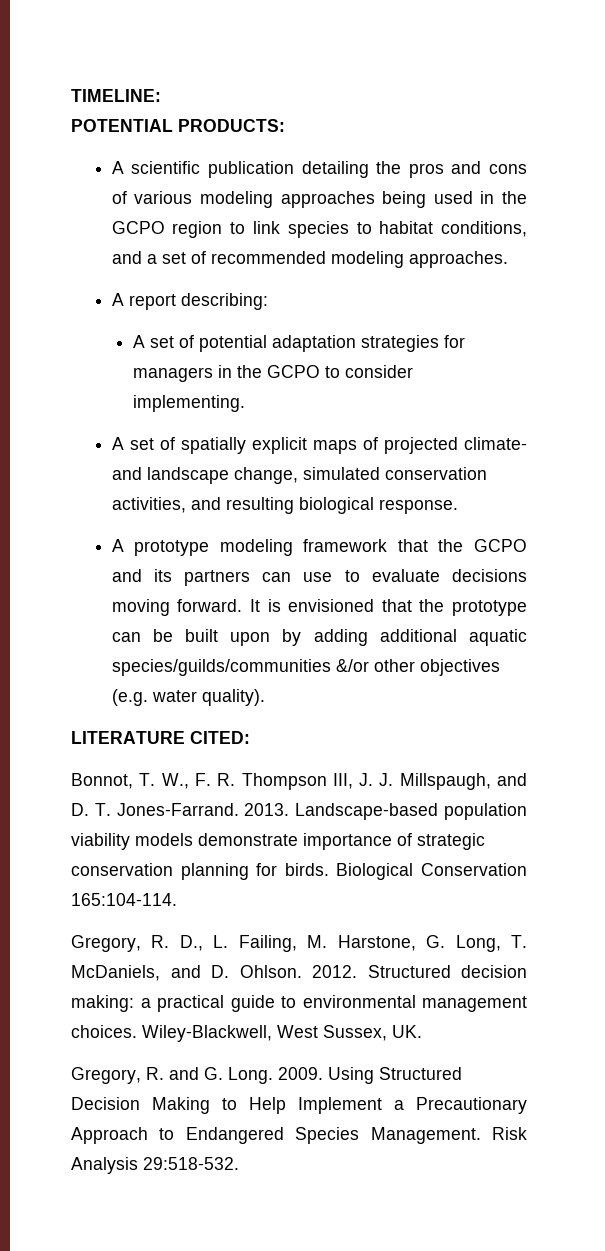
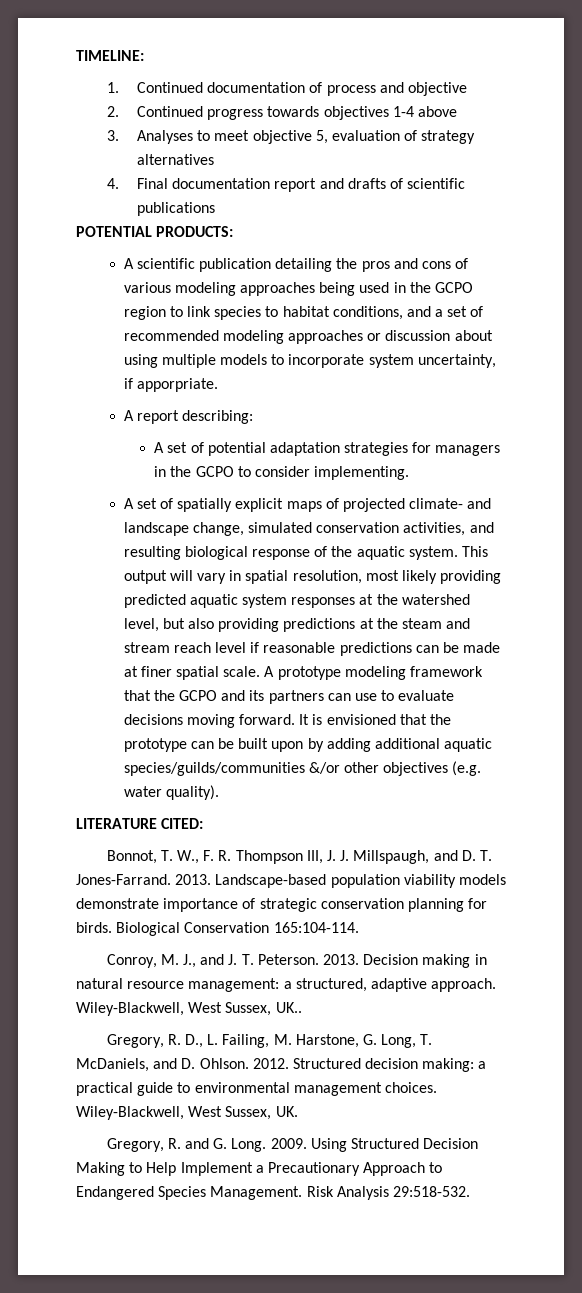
+ 1. Continued documentation of process and objective
+ 2. Continued progress towards objectives 1-4 above
+ 3. Analyses to meet objective 5, evaluation of strategy alternatives
+ 4. Final documentation report and drafts of scientific publications
- A scientific publication detailing the pros and cons of various modeling approaches being used in the GCPO region to link species to habitat conditions, and a set of recommended modeling approaches.
+ A scientific publication detailing the pros and cons of various modeling approaches being used in the GCPO region to link species to habitat conditions, and a set of recommended modeling approaches or discussion about using multiple models to incorporate system uncertainty, if apporpriate.
- A set of spatially explicit maps of projected climate- and landscape change, simulated conservation activities, and resulting biological response.
- A prototype modeling framework that the GCPO and its partners can use to evaluate decisions moving forward.
+ A set of spatially explicit maps of projected climate- and landscape change, simulated conservation activities, and resulting biological response of the aquatic system. This output will vary in spatial resolution, most likely providing predicted aquatic system responses at the watershed level, but also providing predictions at the steam and stream reach level if reasonable predictions can be made at finer spatial scale. A prototype modeling framework that the GCPO and its partners can use to evaluate decisions moving forward.
+ Conroy, M. J., and J. T. Peterson. 2013. Decision making in natural resource management: a structured, adaptive approach. Wiley-Blackwell, West Sussex, UK..

